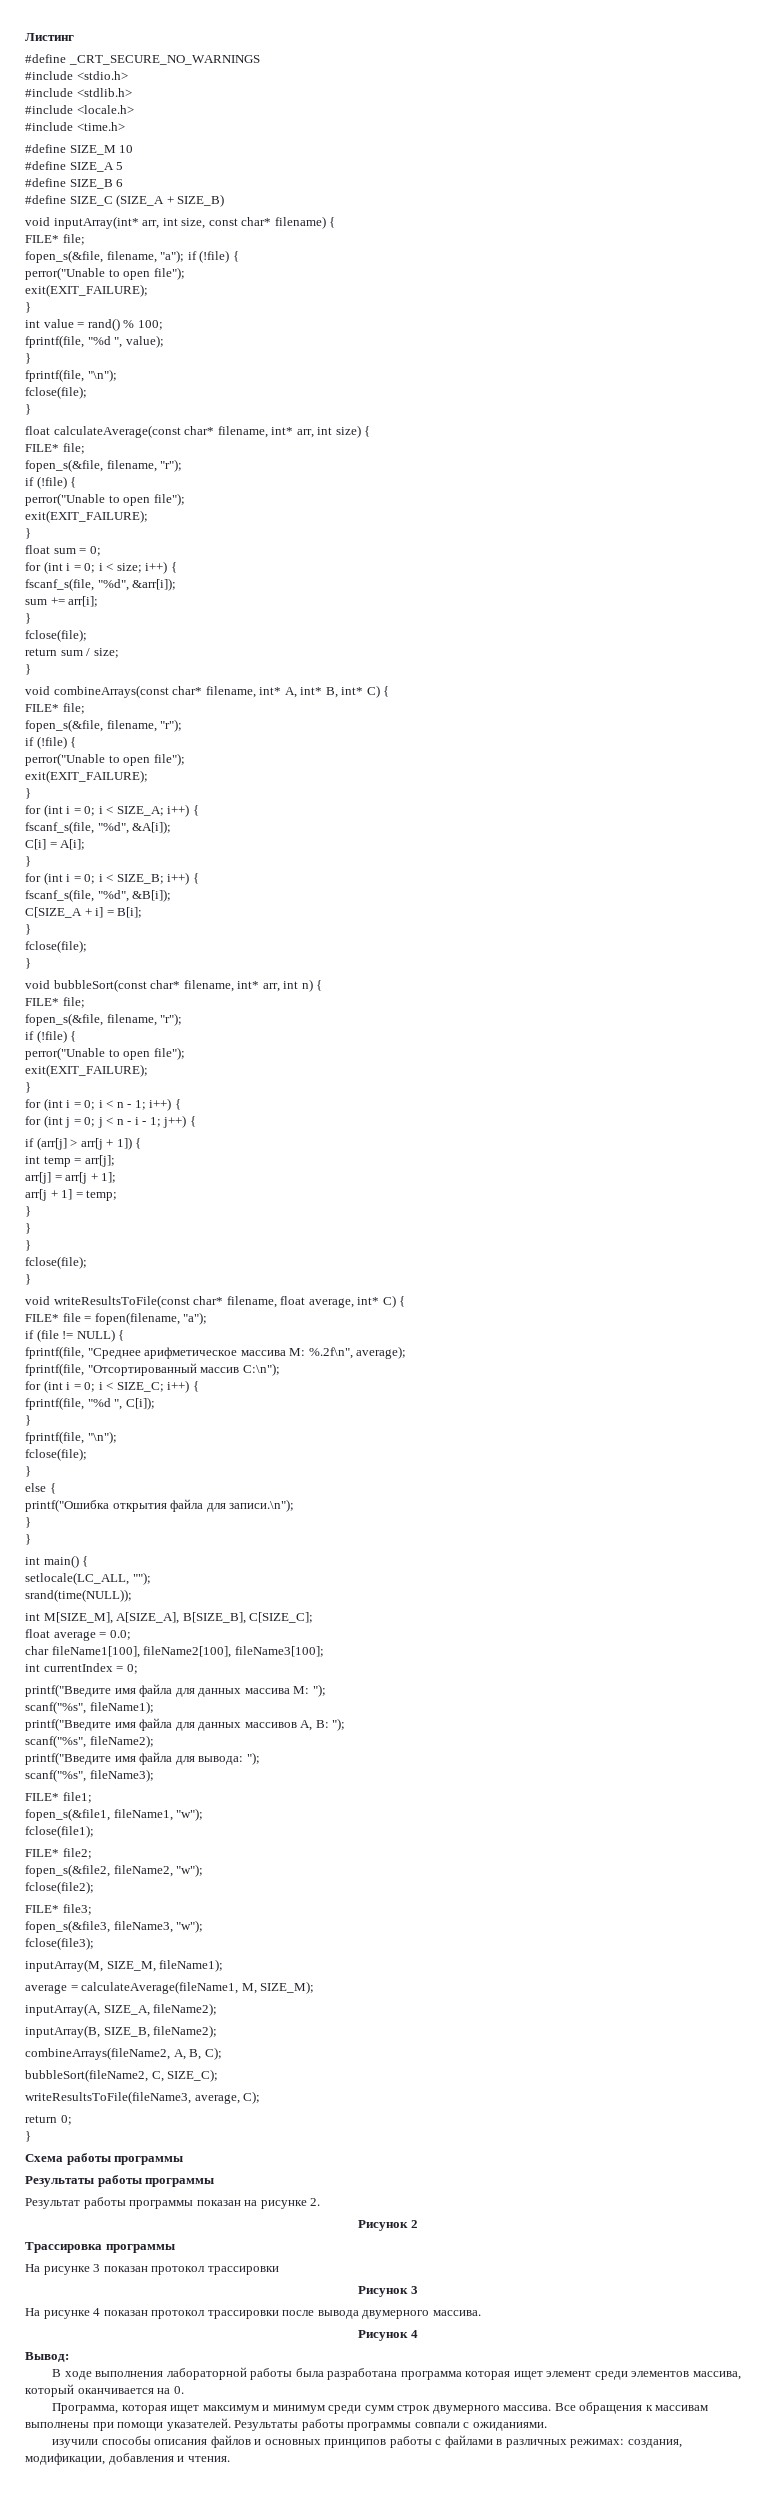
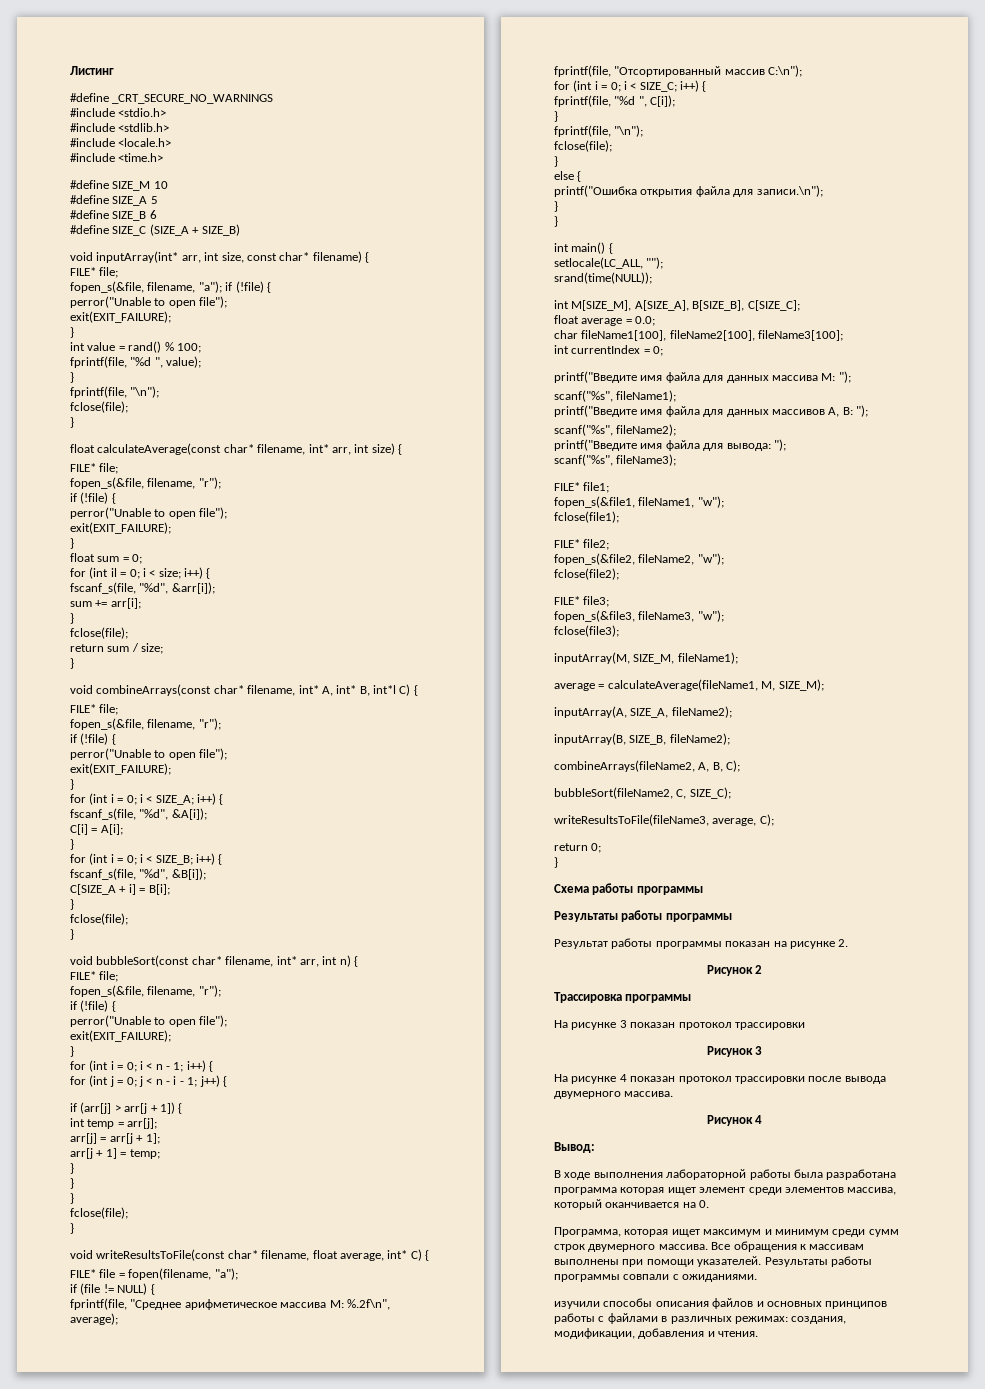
- for (int i = 0; i < size; i++) {
+ for (int il = 0; i < size; i++) {
- void combineArrays(const char* filename, int* A, int* B, int* C) {
+ void combineArrays(const char* filename, int* A, int* B, int*l C) {

